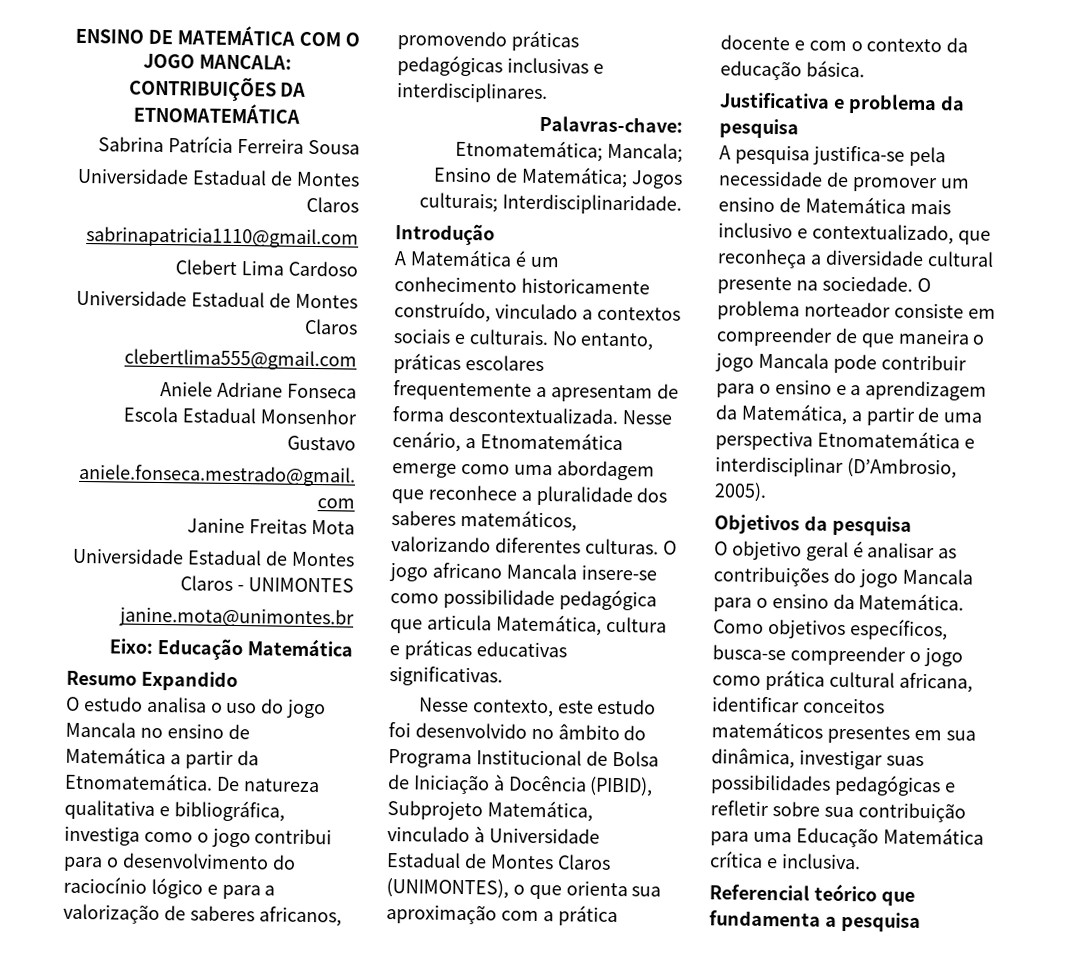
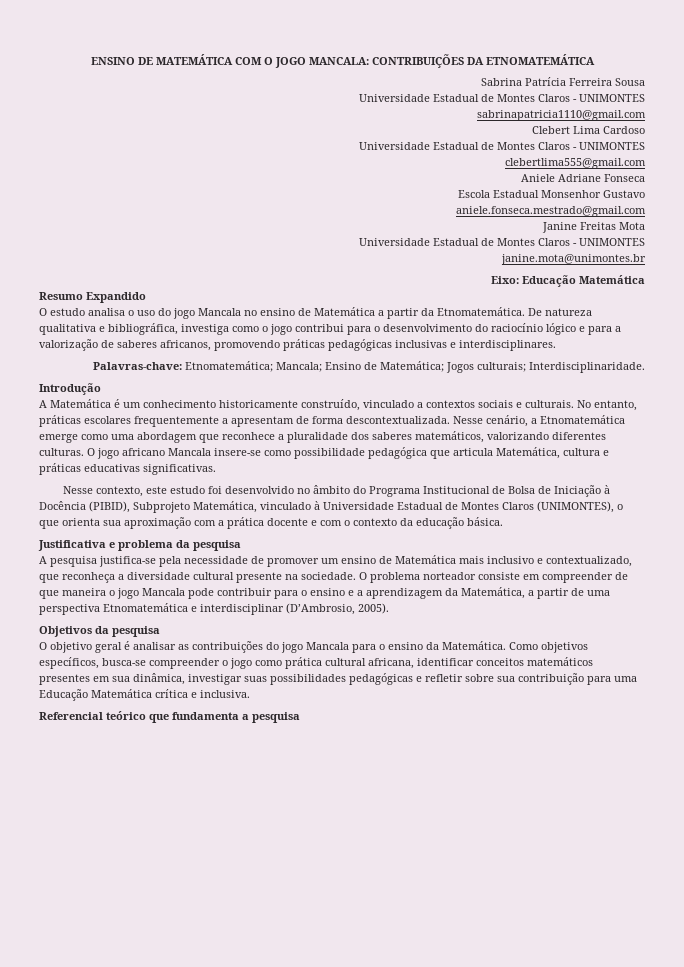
  Sabrina Patrícia Ferreira Sousa
- Universidade Estadual de Montes Claros
+ Universidade Estadual de Montes Claros - UNIMONTES
  Clebert Lima Cardoso
- Universidade Estadual de Montes Claros
+ Universidade Estadual de Montes Claros - UNIMONTES

